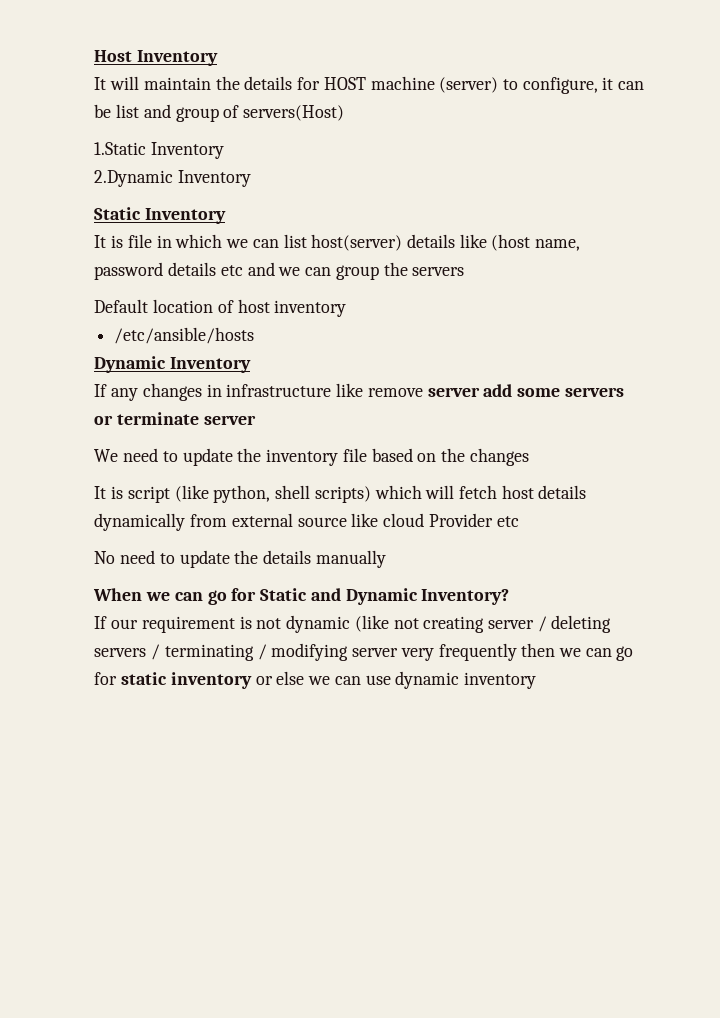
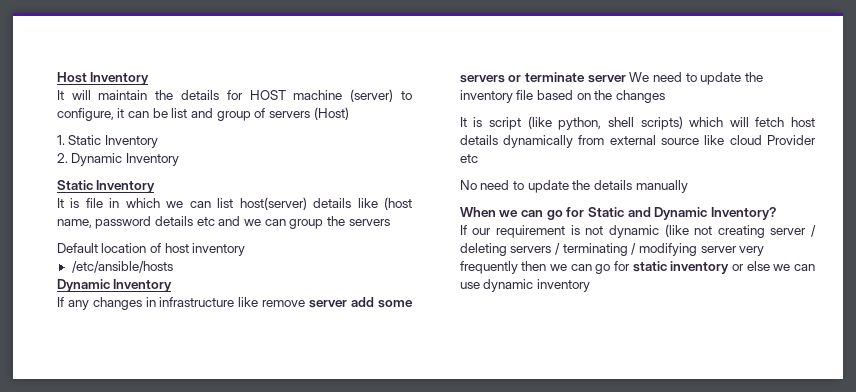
- It will maintain the details for HOST machine (server) to configure, it can be list and group of servers(Host)
- 1.Static Inventory
- 2.Dynamic Inventory
+ It will maintain the details for HOST machine (server) to configure, it can be list and group of servers (Host)
+ 1. Static Inventory
+ 2. Dynamic Inventory
- If any changes in infrastructure like remove server add some servers or terminate server
- We need to update the inventory file based on the changes
+ If any changes in infrastructure like remove server add some servers or terminate server We need to update the inventory file based on the changes

